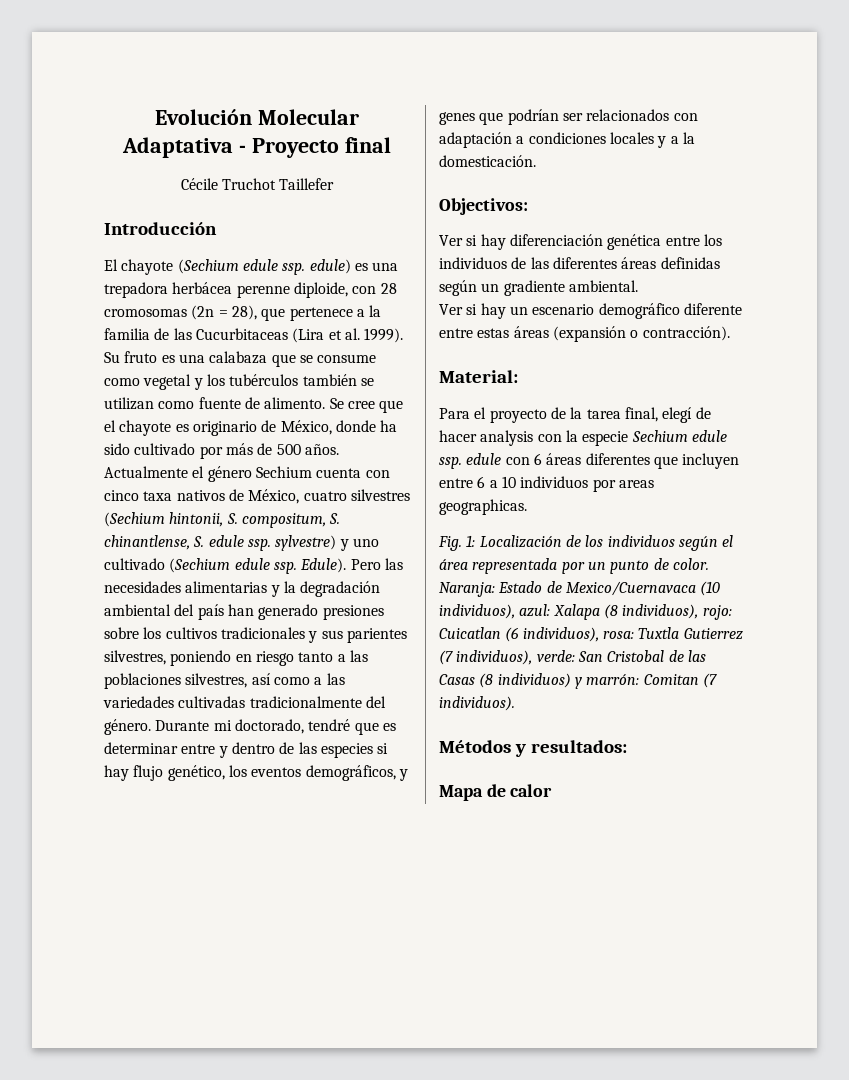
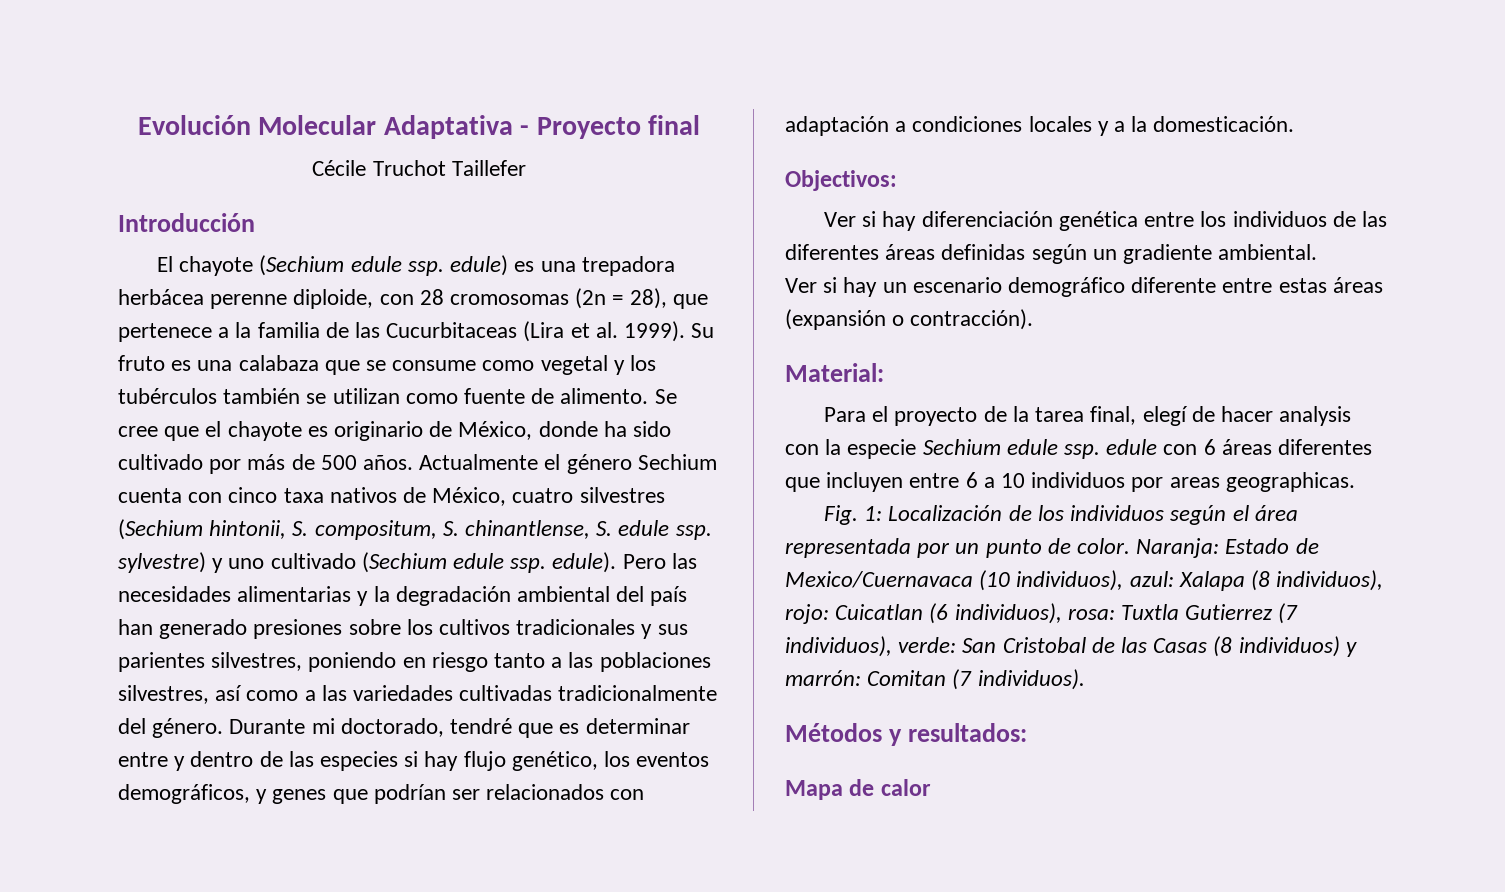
- Actualmente el género Sechium cuenta con cinco taxa nativos de México, cuatro silvestres (Sechium hintonii, S. compositum, S. chinantlense, S. edule ssp. sylvestre) y uno cultivado (Sechium edule ssp. Edule).
+ Actualmente el género Sechium cuenta con cinco taxa nativos de México, cuatro silvestres (Sechium hintonii, S. compositum, S. chinantlense, S. edule ssp. sylvestre) y uno cultivado (Sechium edule ssp. edule).

